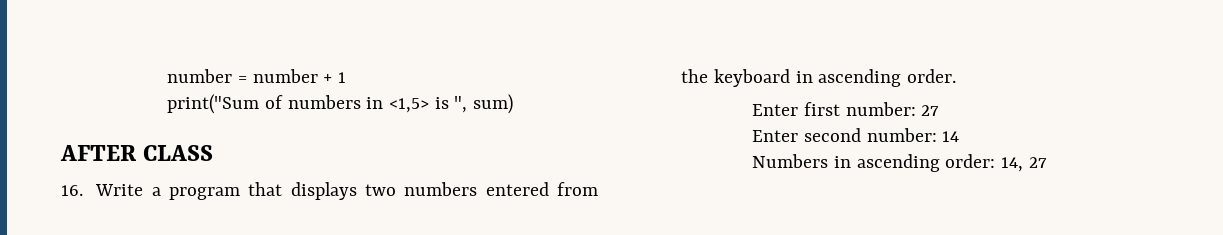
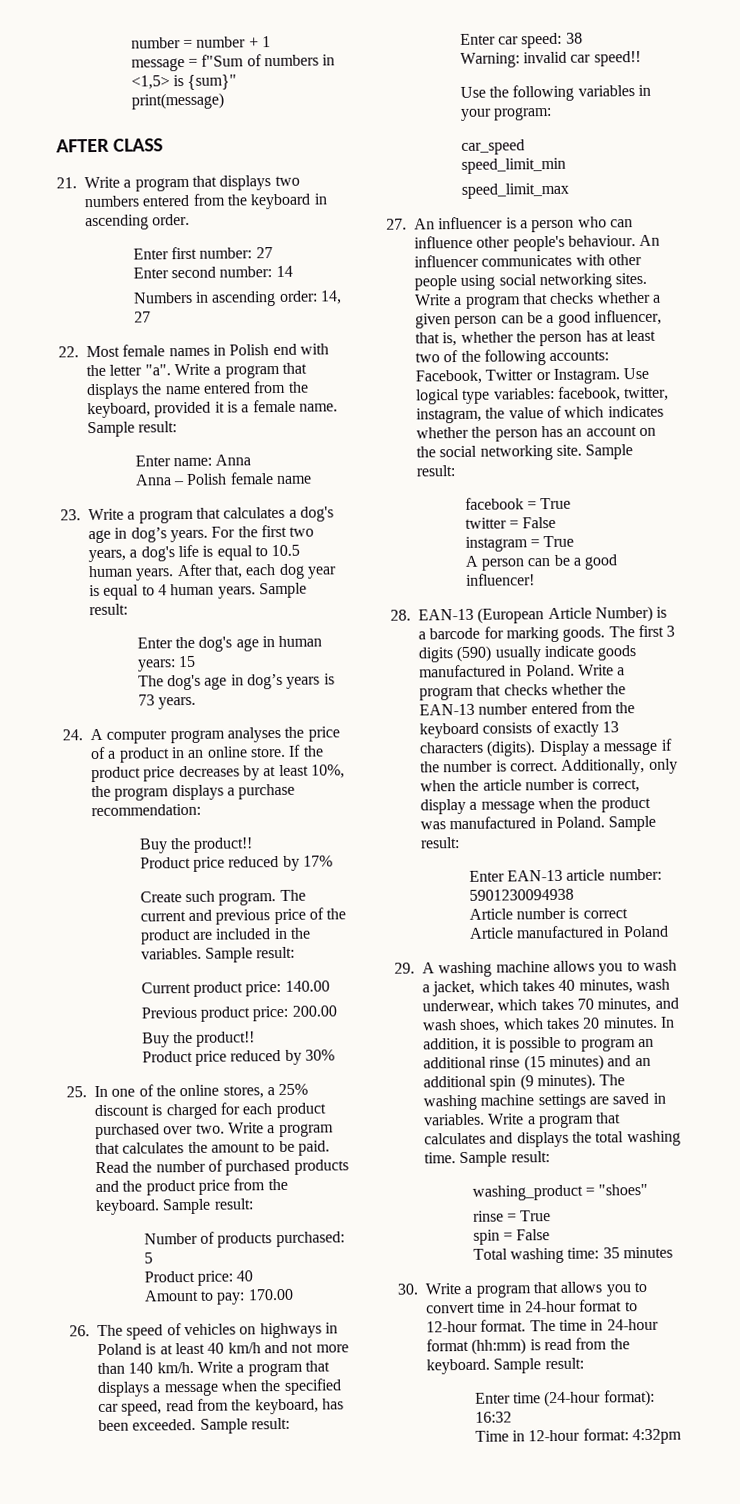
- print("Sum of numbers in <1,5> is ", sum)
+ message = f"Sum of numbers in <1,5> is {sum}"
+ print(message)
- 16. Write a program that displays two numbers entered from the keyboard in ascending order.
+ 21. Write a program that displays two numbers entered from the keyboard in ascending order.
+ 22. Most female names in Polish end with the letter "a". Write a program that displays the name entered from the keyboard, provided it is a female name. Sample result:
+ Enter name: Anna
+ Anna – Polish female name
+ 23. Write a program that calculates a dog's age in dog’s years. For the first two years, a dog's life is equal to 10.5 human years. After that, each dog year is equal to 4 human years. Sample result:
+ Enter the dog's age in human years: 15
+ The dog's age in dog’s years is 73 years.
+ 24. A computer program analyses the price of a product in an online store. If the product price decreases by at least 10%, the program displays a purchase recommendation:
+ Buy the product!!
+ Product price reduced by 17%
+ Create such program. The current and previous price of the product are included in the variables. Sample result:
+ Current product price: 140.00
+ Previous product price: 200.00
+ Buy the product!!
+ Product price reduced by 30%
+ 25. In one of the online stores, a 25% discount is charged for each product purchased over two. Write a program that calculates the amount to be paid. Read the number of purchased products and the product price from the keyboard. Sample result:
+ Number of products purchased: 5
+ Product price: 40
+ Amount to pay: 170.00
+ 26. The speed of vehicles on highways in Poland is at least 40 km/h and not more than 140 km/h. Write a program that displays a message when the specified car speed, read from the keyboard, has been exceeded. Sample result:
+ Enter car speed: 38
+ Warning: invalid car speed!!
+ Use the following variables in your program:
+ car_speed
+ speed_limit_min
+ speed_limit_max
+ 27. An influencer is a person who can influence other people's behaviour. An influencer communicates with other people using social networking sites. Write a program that checks whether a given person can be a good influencer, that is, whether the person has at least two of the following accounts: Facebook, Twitter or Instagram. Use logical type variables: facebook, twitter, instagram, the value of which indicates whether the person has an account on the social networking site. Sample result:
+ facebook = True
+ twitter = False
+ instagram = True
+ A person can be a good influencer!
+ 28. EAN-13 (European Article Number) is a barcode for marking goods. The first 3 digits (590) usually indicate goods manufactured in Poland. Write a program that checks whether the EAN-13 number entered from the keyboard consists of exactly 13 characters (digits). Display a message if the number is correct. Additionally, only when the article number is correct, display a message when the product was manufactured in Poland. Sample result:
+ Enter EAN-13 article number: 5901230094938
+ Article number is correct
+ Article manufactured in Poland
+ 29. A washing machine allows you to wash a jacket, which takes 40 minutes, wash underwear, which takes 70 minutes, and wash shoes, which takes 20 minutes. In addition, it is possible to program an additional rinse (15 minutes) and an additional spin (9 minutes). The washing machine settings are saved in variables. Write a program that calculates and displays the total washing time. Sample result:
+ washing_product = "shoes"
+ rinse = True
+ spin = False
+ Total washing time: 35 minutes
+ 30. Write a program that allows you to convert time in 24-hour format to 12-hour format. The time in 24-hour format (hh:mm) is read from the keyboard. Sample result:
+ Enter time (24-hour format): 16:32
+ Time in 12-hour format: 4:32pm

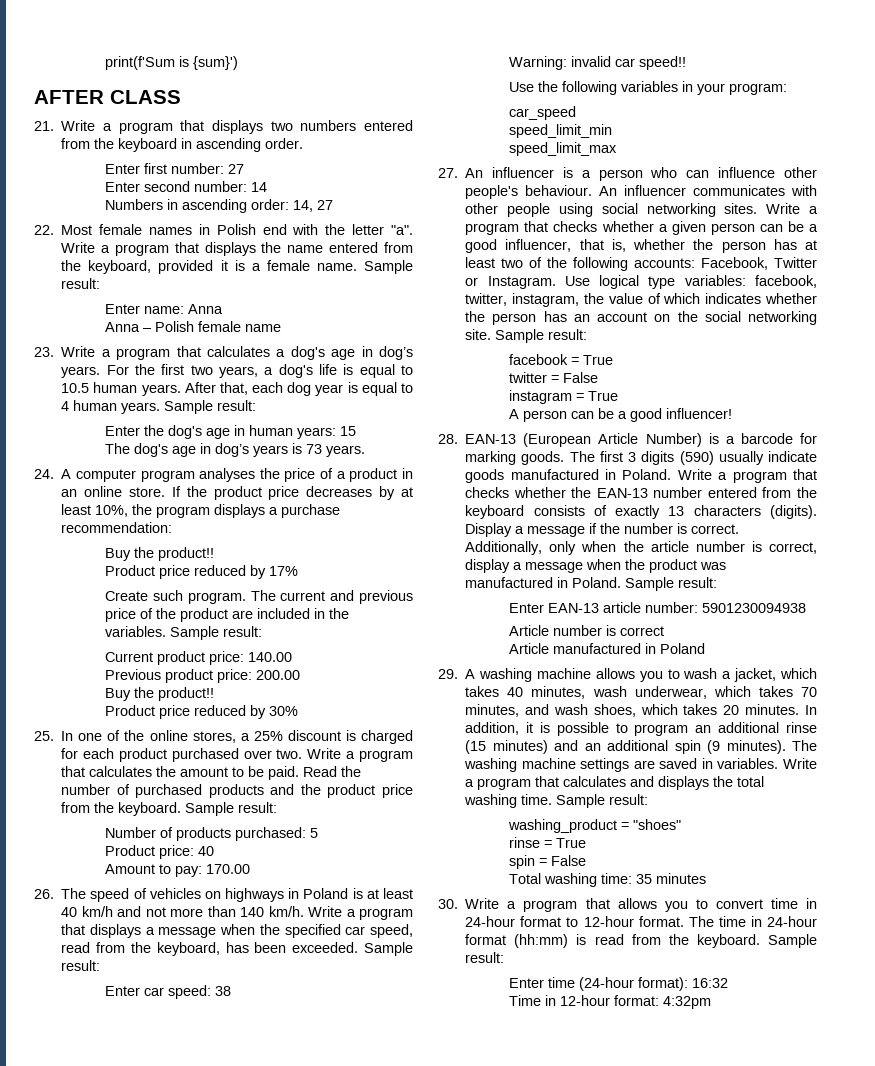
- number = number + 1
- message = f"Sum of numbers in <1,5> is {sum}"
- print(message)
+ print(f'Sum is {sum}')

